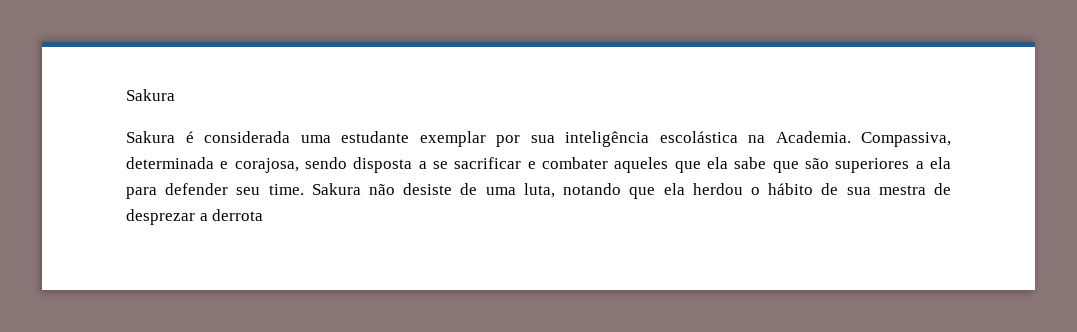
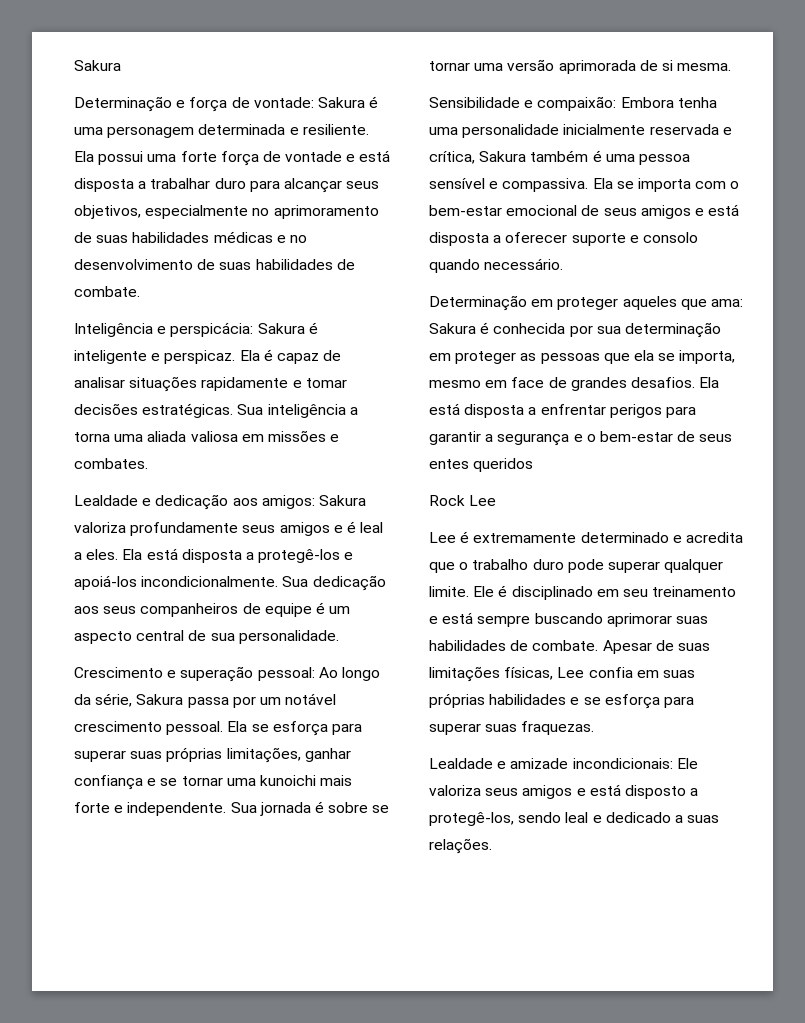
- Sakura é considerada uma estudante exemplar por sua inteligência escolástica na Academia. Compassiva, determinada e corajosa, sendo disposta a se sacrificar e combater aqueles que ela sabe que são superiores a ela para defender seu time. Sakura não desiste de uma luta, notando que ela herdou o hábito de sua mestra de desprezar a derrota
+ Determinação e força de vontade: Sakura é uma personagem determinada e resiliente. Ela possui uma forte força de vontade e está disposta a trabalhar duro para alcançar seus objetivos, especialmente no aprimoramento de suas habilidades médicas e no desenvolvimento de suas habilidades de combate.
+ Inteligência e perspicácia: Sakura é inteligente e perspicaz. Ela é capaz de analisar situações rapidamente e tomar decisões estratégicas. Sua inteligência a torna uma aliada valiosa em missões e combates.
+ Lealdade e dedicação aos amigos: Sakura valoriza profundamente seus amigos e é leal a eles. Ela está disposta a protegê-los e apoiá-los incondicionalmente. Sua dedicação aos seus companheiros de equipe é um aspecto central de sua personalidade.
+ Crescimento e superação pessoal: Ao longo da série, Sakura passa por um notável crescimento pessoal. Ela se esforça para superar suas próprias limitações, ganhar confiança e se tornar uma kunoichi mais forte e independente. Sua jornada é sobre se tornar uma versão aprimorada de si mesma.
+ Sensibilidade e compaixão: Embora tenha uma personalidade inicialmente reservada e crítica, Sakura também é uma pessoa sensível e compassiva. Ela se importa com o bem-estar emocional de seus amigos e está disposta a oferecer suporte e consolo quando necessário.
+ Determinação em proteger aqueles que ama: Sakura é conhecida por sua determinação em proteger as pessoas que ela se importa, mesmo em face de grandes desafios. Ela está disposta a enfrentar perigos para garantir a segurança e o bem-estar de seus entes queridos
+ Rock Lee
+ Lee é extremamente determinado e acredita que o trabalho duro pode superar qualquer limite. Ele é disciplinado em seu treinamento e está sempre buscando aprimorar suas habilidades de combate. Apesar de suas limitações físicas, Lee confia em suas próprias habilidades e se esforça para superar suas fraquezas.
+ Lealdade e amizade incondicionais: Ele valoriza seus amigos e está disposto a protegê-los, sendo leal e dedicado a suas relações.

